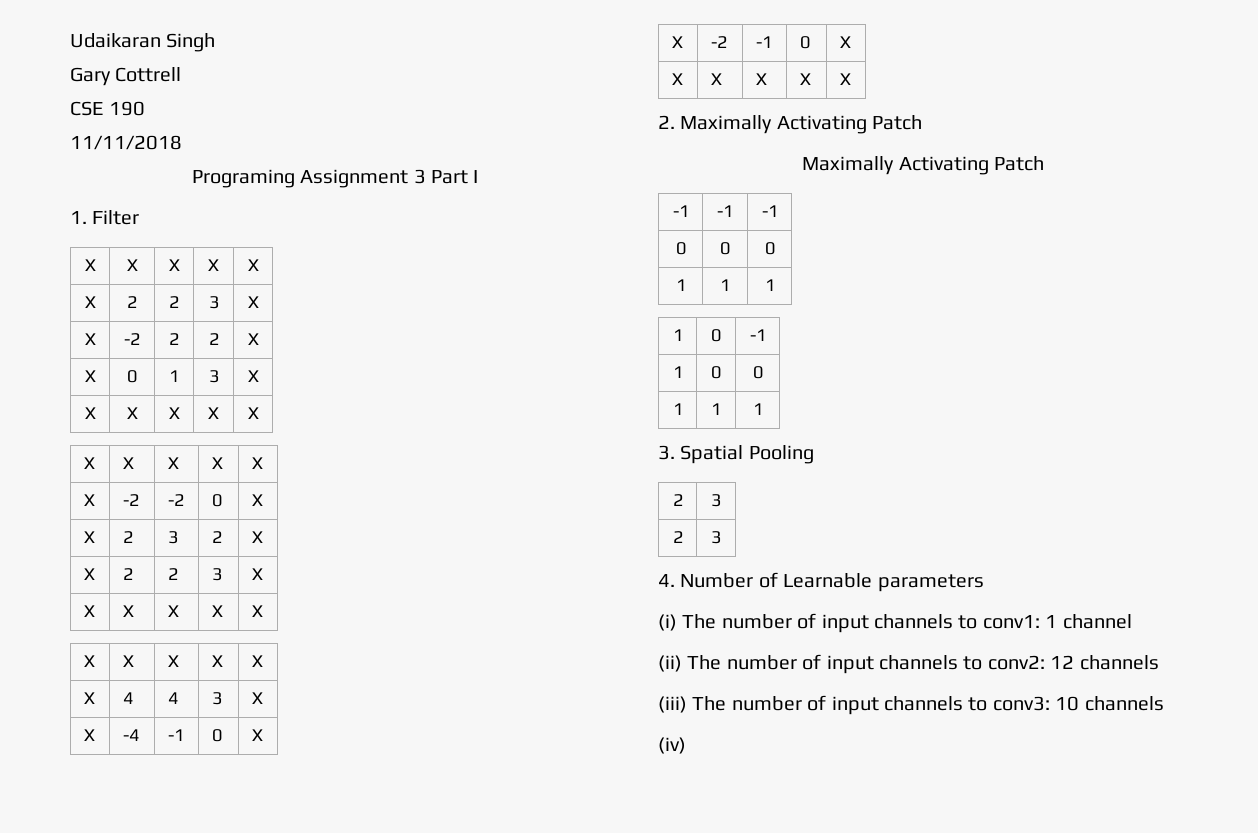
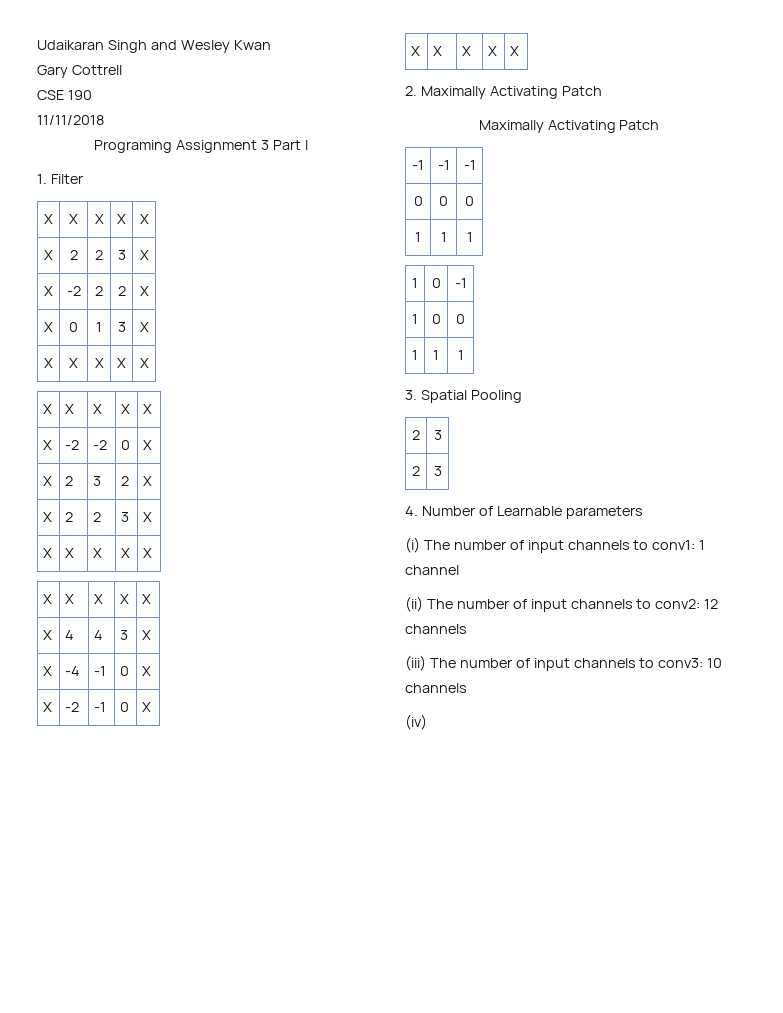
- Udaikaran Singh
+ Udaikaran Singh and Wesley Kwan

